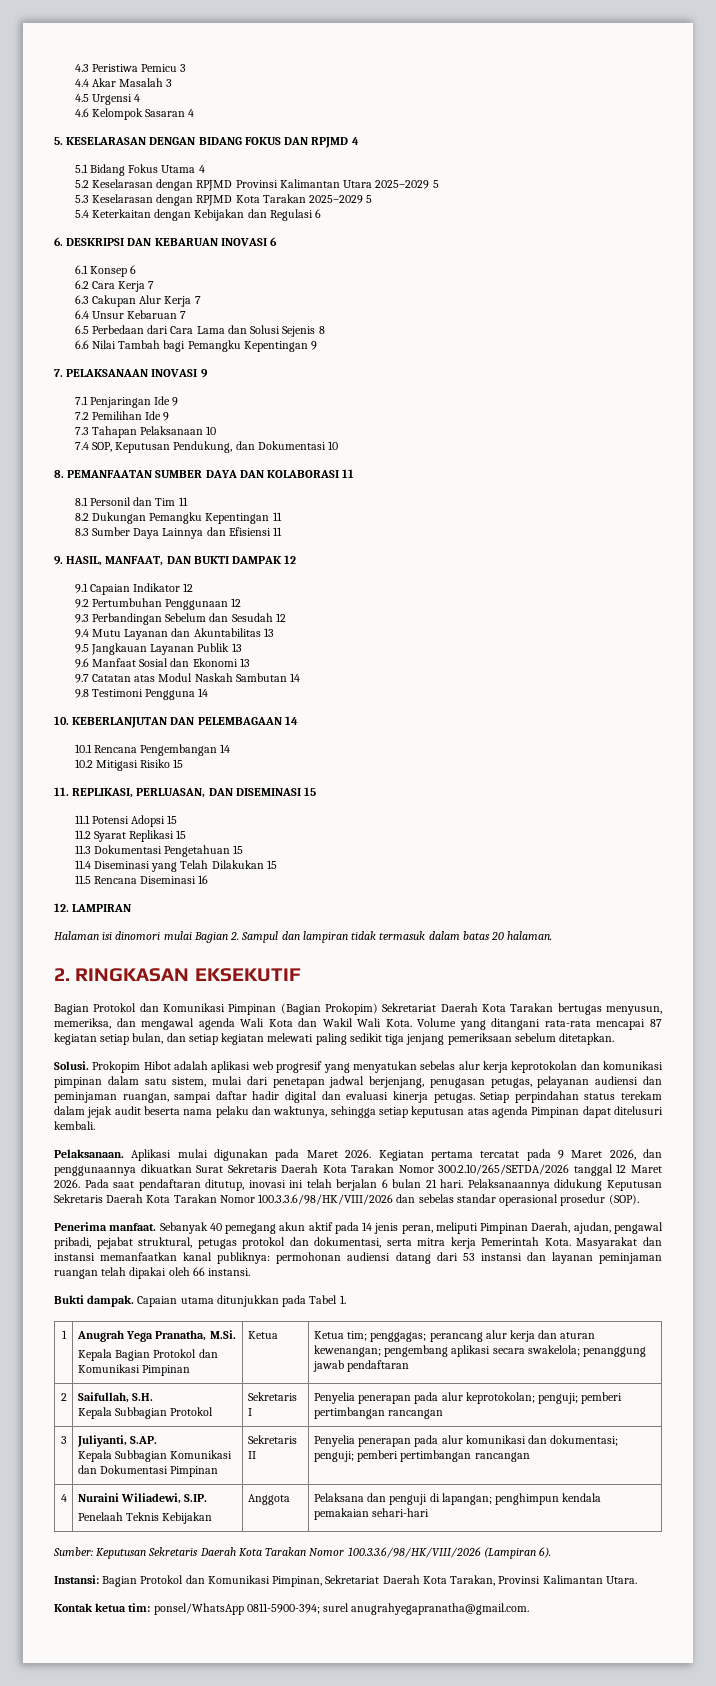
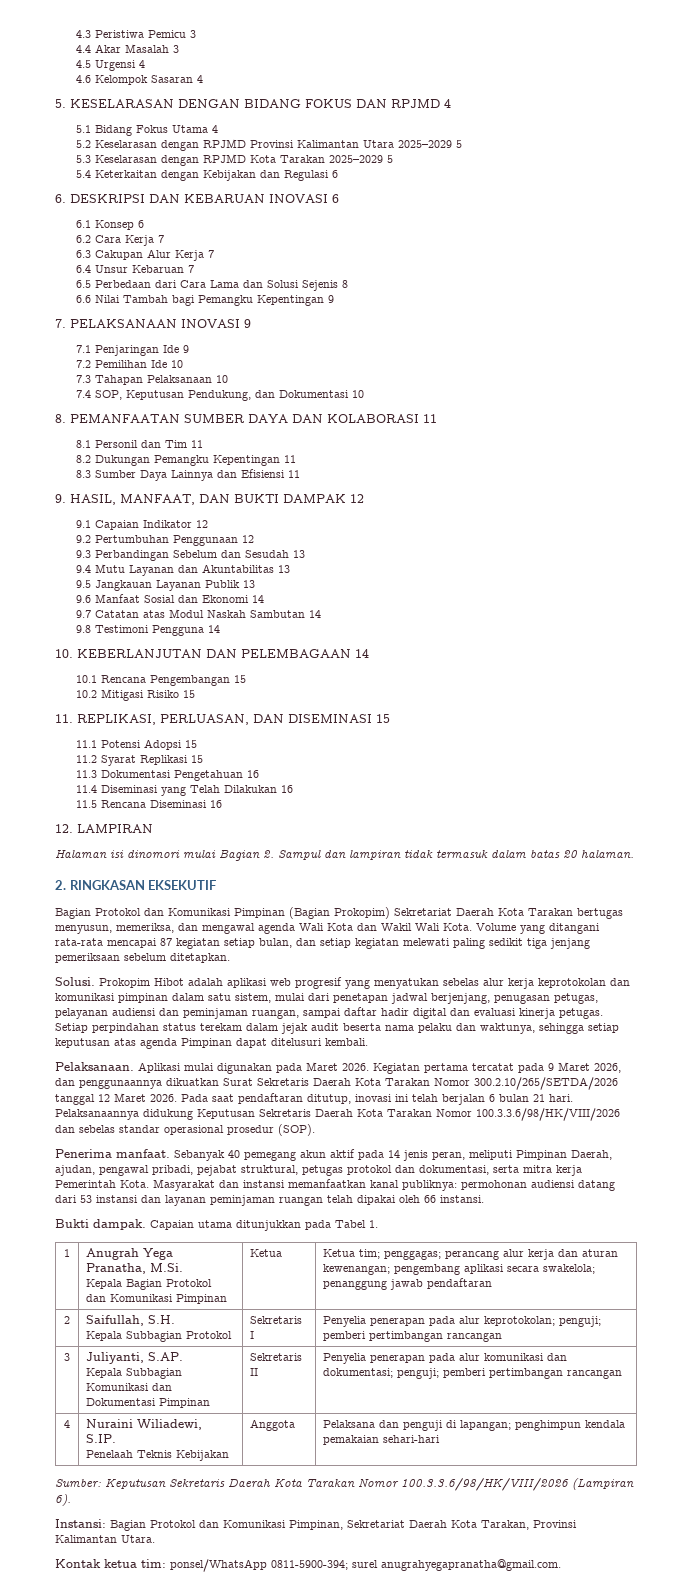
- 7.2 Pemilihan Ide 9
+ 7.2 Pemilihan Ide 10
- 9.3 Perbandingan Sebelum dan Sesudah 12
+ 9.3 Perbandingan Sebelum dan Sesudah 13
- 9.6 Manfaat Sosial dan Ekonomi 13
+ 9.6 Manfaat Sosial dan Ekonomi 14
- 10.1 Rencana Pengembangan 14
+ 10.1 Rencana Pengembangan 15
- 11.3 Dokumentasi Pengetahuan 15
+ 11.3 Dokumentasi Pengetahuan 16
- 11.4 Diseminasi yang Telah Dilakukan 15
+ 11.4 Diseminasi yang Telah Dilakukan 16

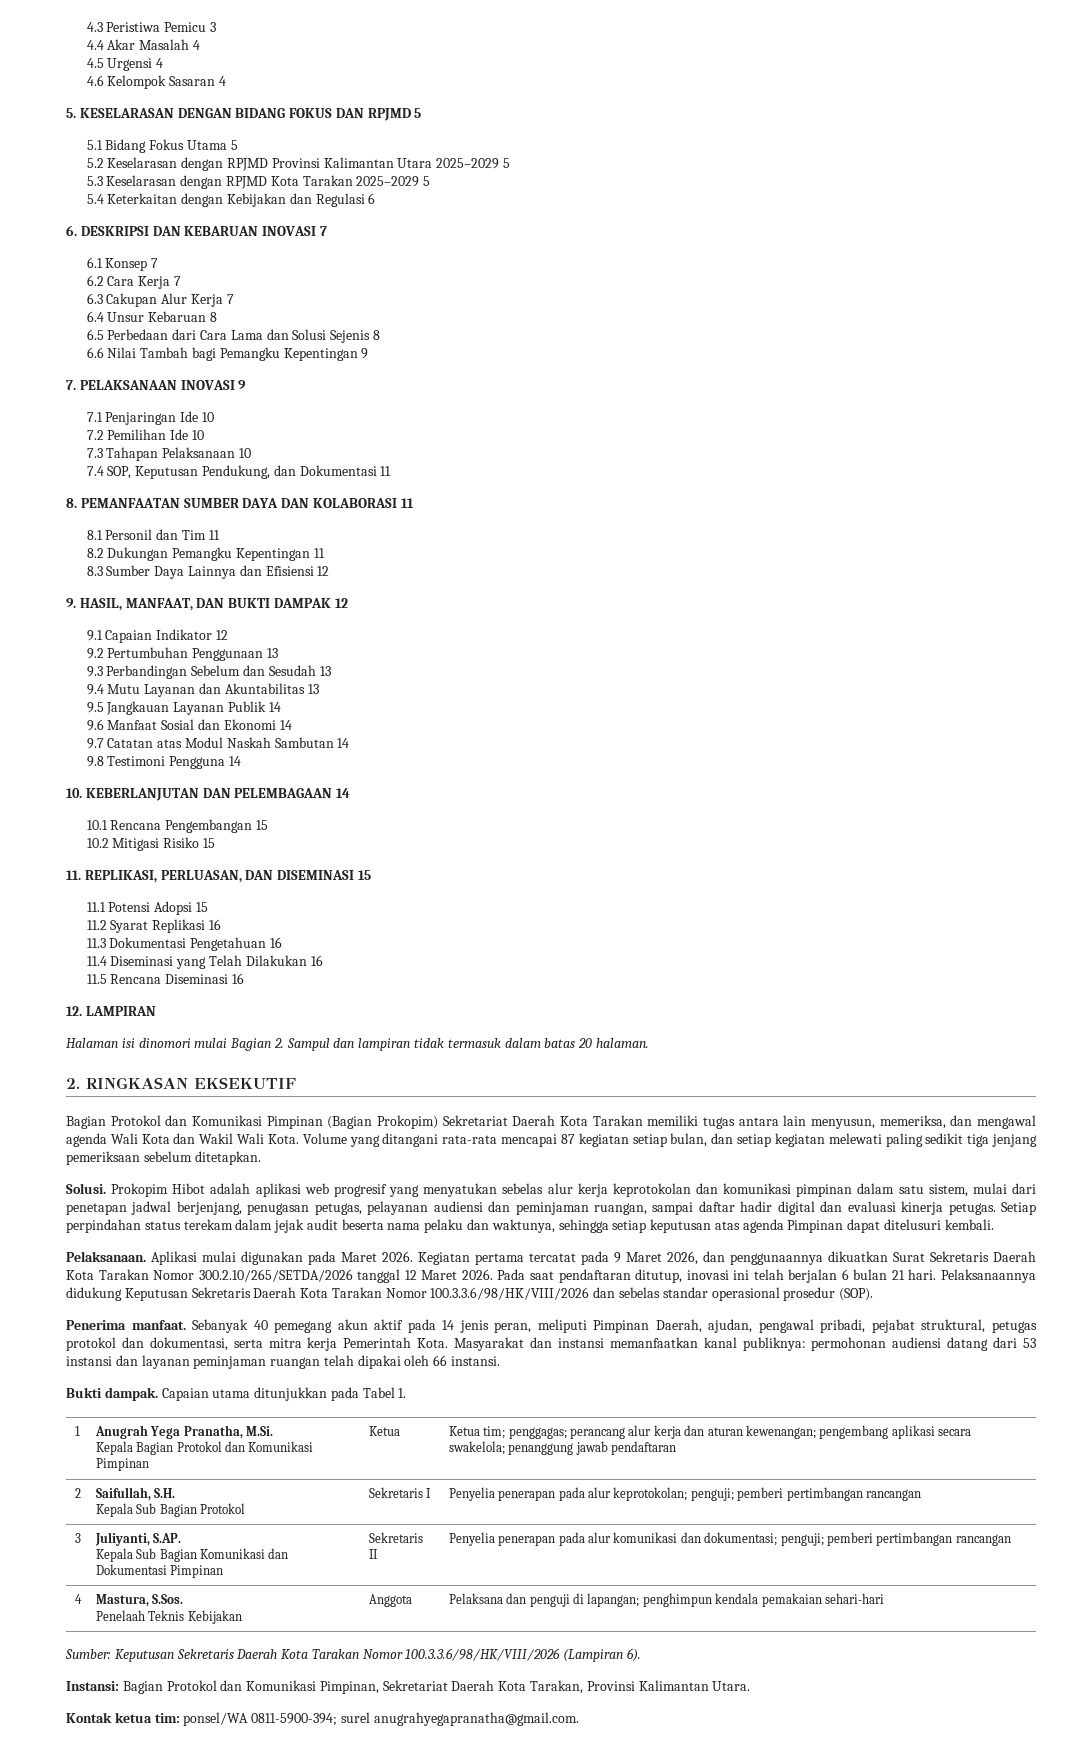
- 4.4 Akar Masalah 3
+ 4.4 Akar Masalah 4
- 5. KESELARASAN DENGAN BIDANG FOKUS DAN RPJMD 4
+ 5. KESELARASAN DENGAN BIDANG FOKUS DAN RPJMD 5
- 5.1 Bidang Fokus Utama 4
+ 5.1 Bidang Fokus Utama 5
- 6. DESKRIPSI DAN KEBARUAN INOVASI 6
+ 6. DESKRIPSI DAN KEBARUAN INOVASI 7
- 6.1 Konsep 6
+ 6.1 Konsep 7
- 6.4 Unsur Kebaruan 7
+ 6.4 Unsur Kebaruan 8
- 7.1 Penjaringan Ide 9
+ 7.1 Penjaringan Ide 10
- 7.4 SOP, Keputusan Pendukung, dan Dokumentasi 10
+ 7.4 SOP, Keputusan Pendukung, dan Dokumentasi 11
- 8.3 Sumber Daya Lainnya dan Efisiensi 11
+ 8.3 Sumber Daya Lainnya dan Efisiensi 12
- 9.2 Pertumbuhan Penggunaan 12
+ 9.2 Pertumbuhan Penggunaan 13
- 9.5 Jangkauan Layanan Publik 13
+ 9.5 Jangkauan Layanan Publik 14
- 11.2 Syarat Replikasi 15
+ 11.2 Syarat Replikasi 16
- Bagian Protokol dan Komunikasi Pimpinan (Bagian Prokopim) Sekretariat Daerah Kota Tarakan bertugas menyusun, memeriksa, dan mengawal agenda Wali Kota dan Wakil Wali Kota.
+ Bagian Protokol dan Komunikasi Pimpinan (Bagian Prokopim) Sekretariat Daerah Kota Tarakan memiliki tugas antara lain menyusun, memeriksa, dan mengawal agenda Wali Kota dan Wakil Wali Kota.
  2 | Saifullah, S.H.
- Kepala Subbagian Protokol | Sekretaris I | Penyelia penerapan pada alur keprotokolan; penguji; pemberi pertimbangan rancangan
+ Kepala Sub Bagian Protokol | Sekretaris I | Penyelia penerapan pada alur keprotokolan; penguji; pemberi pertimbangan rancangan
  3 | Juliyanti, S.AP.
- Kepala Subbagian Komunikasi dan Dokumentasi Pimpinan | Sekretaris II | Penyelia penerapan pada alur komunikasi dan dokumentasi; penguji; pemberi pertimbangan rancangan
+ Kepala Sub Bagian Komunikasi dan Dokumentasi Pimpinan | Sekretaris II | Penyelia penerapan pada alur komunikasi dan dokumentasi; penguji; pemberi pertimbangan rancangan
- 4 | Nuraini Wiliadewi, S.IP.
+ 4 | Mastura, S.Sos.
- Kontak ketua tim: ponsel/WhatsApp 0811-5900-394; surel anugrahyegapranatha@gmail.com.
+ Kontak ketua tim: ponsel/WA 0811-5900-394; surel anugrahyegapranatha@gmail.com.

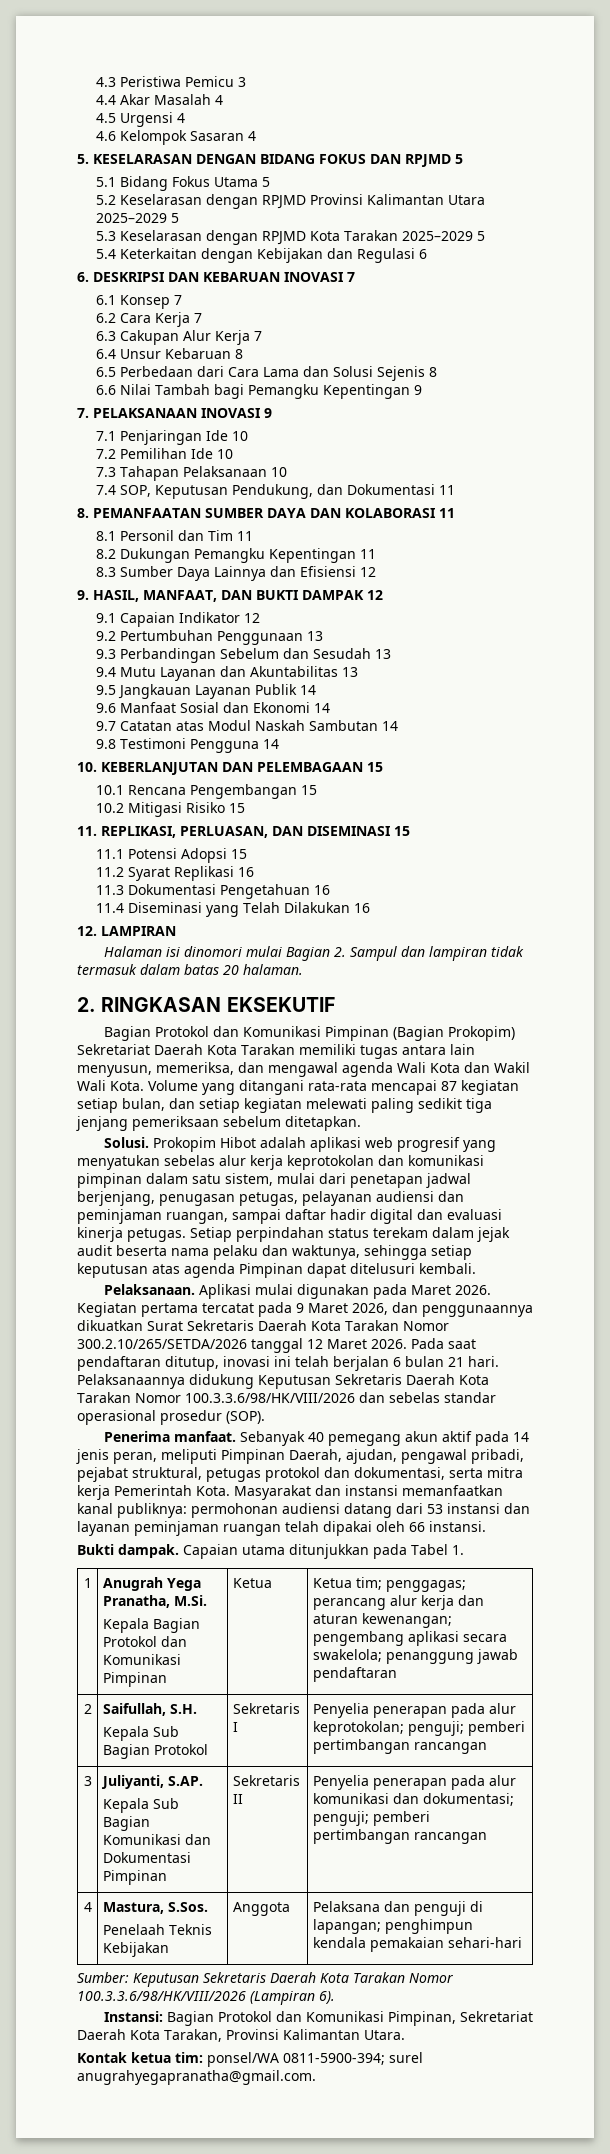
- 10. KEBERLANJUTAN DAN PELEMBAGAAN 14
+ 10. KEBERLANJUTAN DAN PELEMBAGAAN 15
- 11.5 Rencana Diseminasi 16

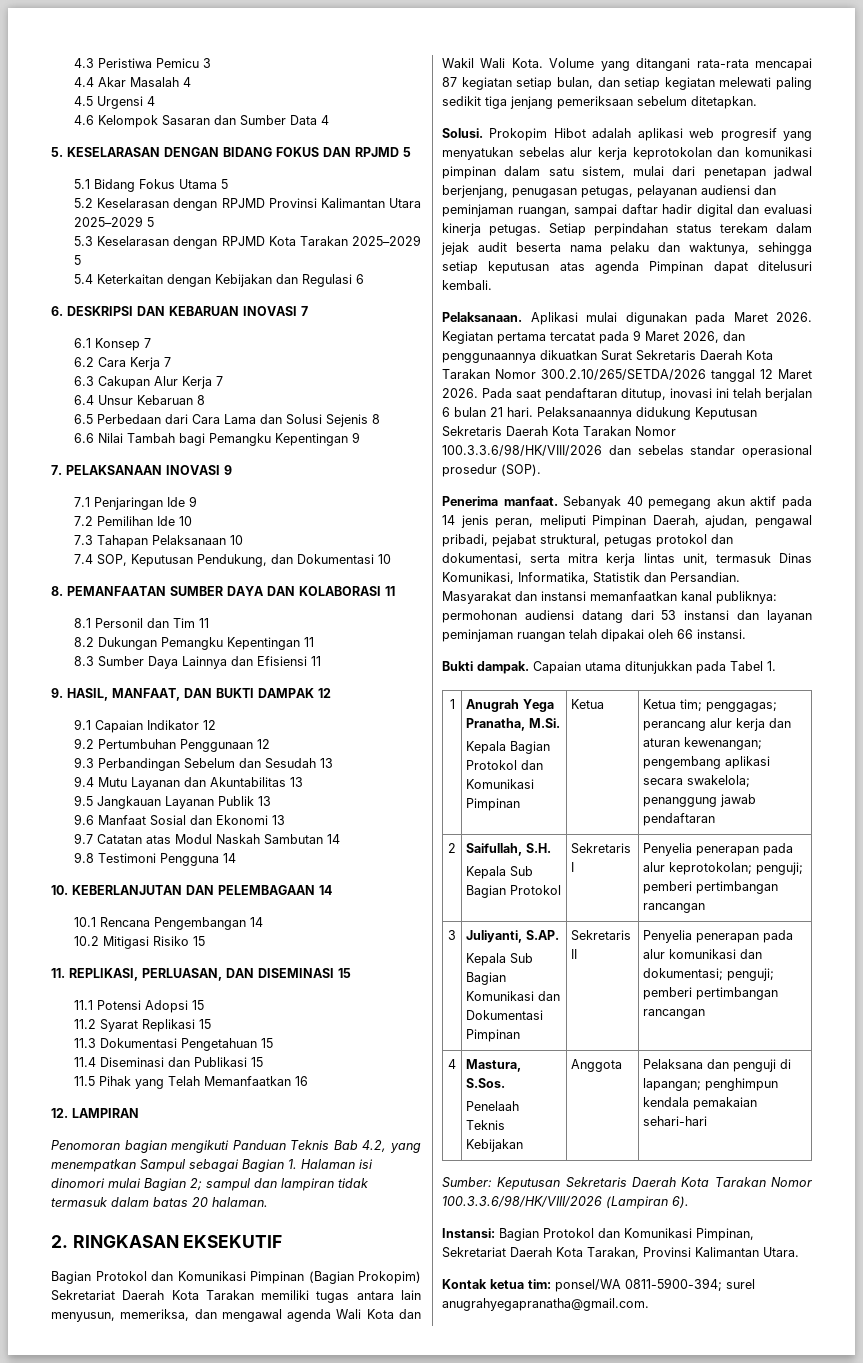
- 4.6 Kelompok Sasaran 4
+ 4.6 Kelompok Sasaran dan Sumber Data 4
- 7.1 Penjaringan Ide 10
+ 7.1 Penjaringan Ide 9
- 7.4 SOP, Keputusan Pendukung, dan Dokumentasi 11
+ 7.4 SOP, Keputusan Pendukung, dan Dokumentasi 10
- 8.3 Sumber Daya Lainnya dan Efisiensi 12
+ 8.3 Sumber Daya Lainnya dan Efisiensi 11
- 9.2 Pertumbuhan Penggunaan 13
+ 9.2 Pertumbuhan Penggunaan 12
- 9.5 Jangkauan Layanan Publik 14
+ 9.5 Jangkauan Layanan Publik 13
- 9.6 Manfaat Sosial dan Ekonomi 14
+ 9.6 Manfaat Sosial dan Ekonomi 13
- 10. KEBERLANJUTAN DAN PELEMBAGAAN 15
+ 10. KEBERLANJUTAN DAN PELEMBAGAAN 14
- 10.1 Rencana Pengembangan 15
+ 10.1 Rencana Pengembangan 14
- 11.2 Syarat Replikasi 16
+ 11.2 Syarat Replikasi 15
- 11.3 Dokumentasi Pengetahuan 16
+ 11.3 Dokumentasi Pengetahuan 15
- 11.4 Diseminasi yang Telah Dilakukan 16
+ 11.4 Diseminasi dan Publikasi 15
+ 11.5 Pihak yang Telah Memanfaatkan 16
- Halaman isi dinomori mulai Bagian 2. Sampul dan lampiran tidak termasuk dalam batas 20 halaman.
+ Penomoran bagian mengikuti Panduan Teknis Bab 4.2, yang menempatkan Sampul sebagai Bagian 1. Halaman isi dinomori mulai Bagian 2; sampul dan lampiran tidak termasuk dalam batas 20 halaman.
- Sebanyak 40 pemegang akun aktif pada 14 jenis peran, meliputi Pimpinan Daerah, ajudan, pengawal pribadi, pejabat struktural, petugas protokol dan dokumentasi, serta mitra kerja Pemerintah Kota.
+ Sebanyak 40 pemegang akun aktif pada 14 jenis peran, meliputi Pimpinan Daerah, ajudan, pengawal pribadi, pejabat struktural, petugas protokol dan dokumentasi, serta mitra kerja lintas unit, termasuk Dinas Komunikasi, Informatika, Statistik dan Persandian.

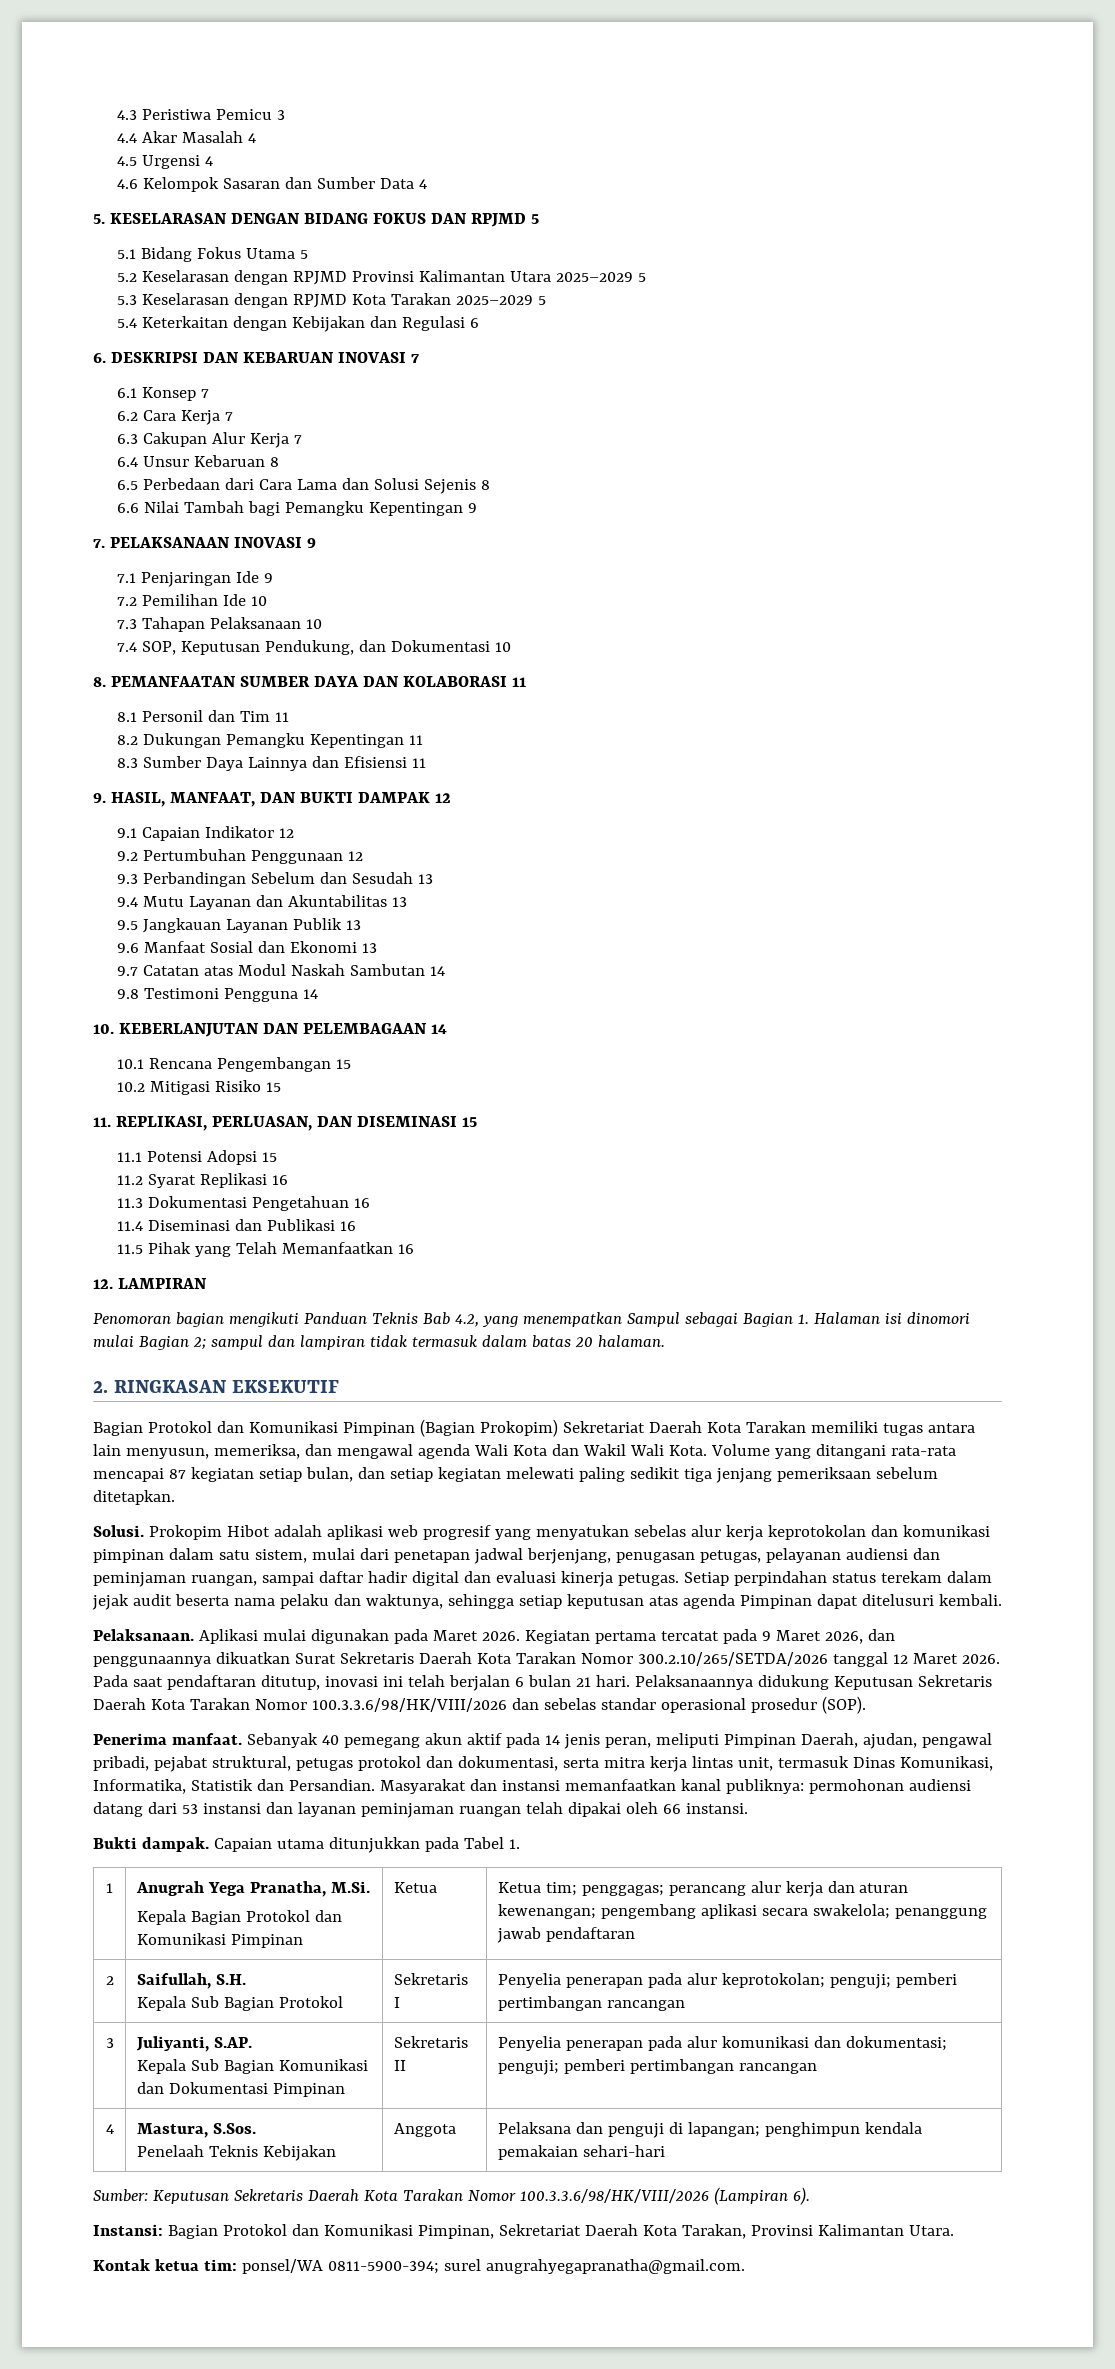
- 10.1 Rencana Pengembangan 14
+ 10.1 Rencana Pengembangan 15
- 11.2 Syarat Replikasi 15
+ 11.2 Syarat Replikasi 16
- 11.3 Dokumentasi Pengetahuan 15
+ 11.3 Dokumentasi Pengetahuan 16
- 11.4 Diseminasi dan Publikasi 15
+ 11.4 Diseminasi dan Publikasi 16

